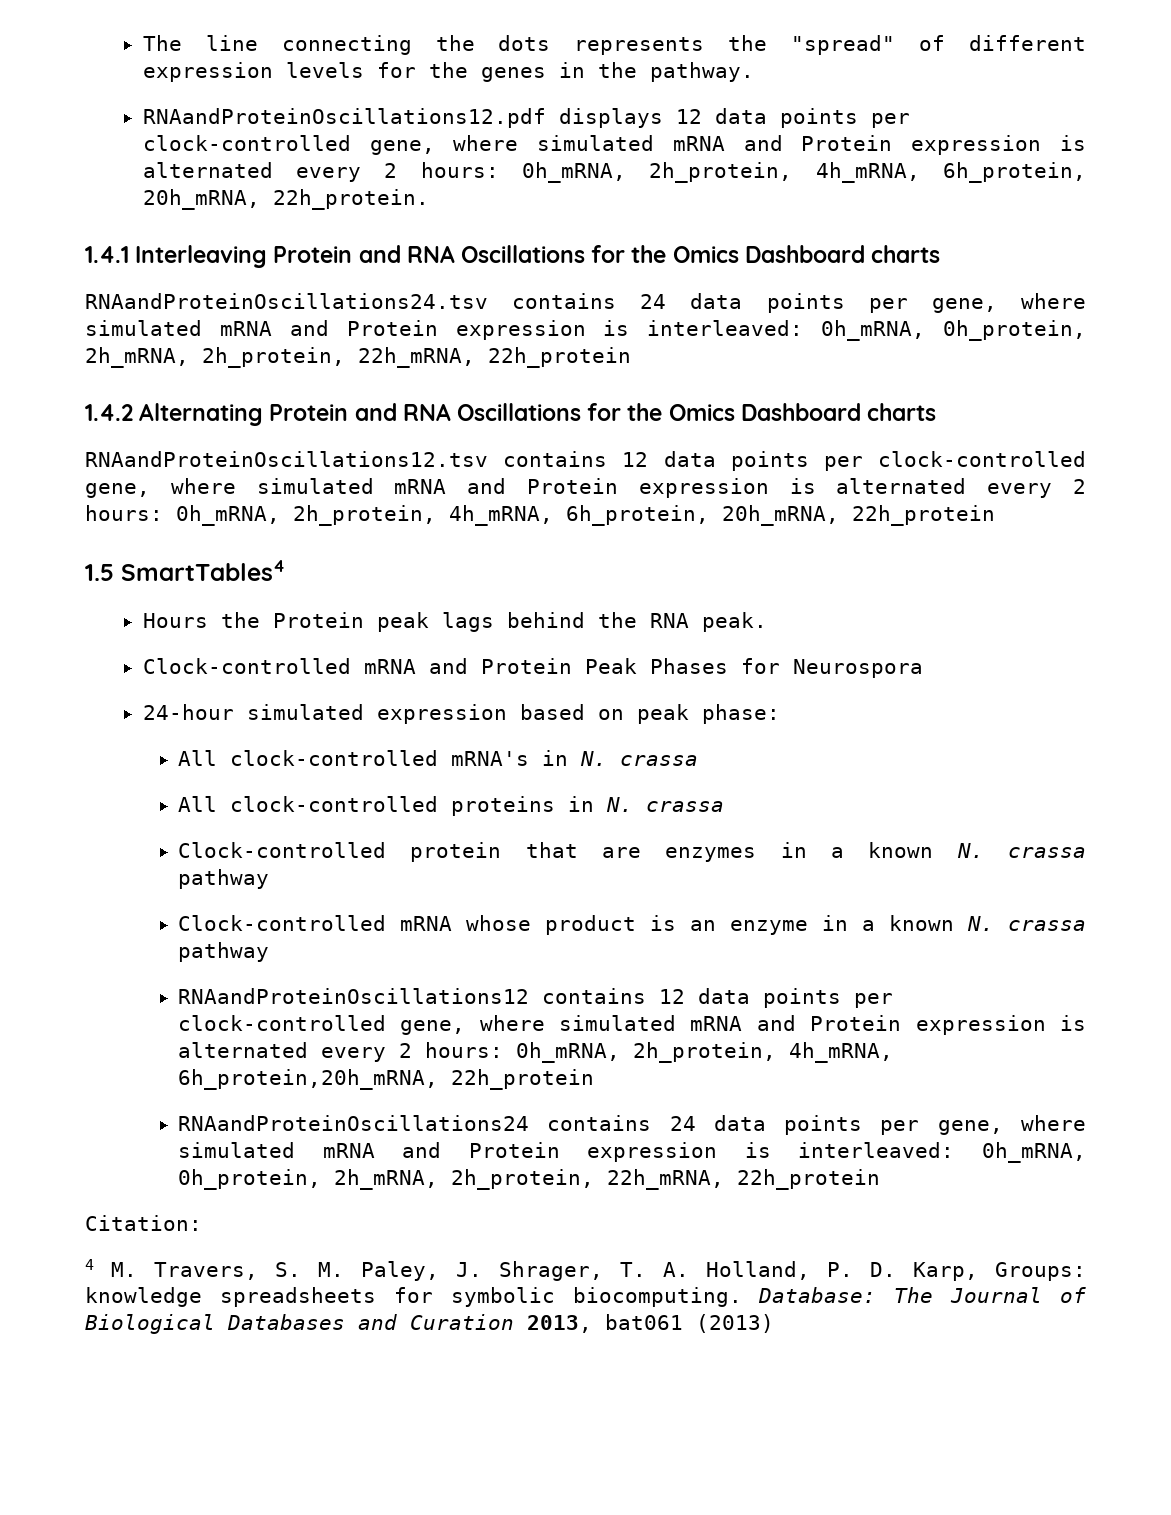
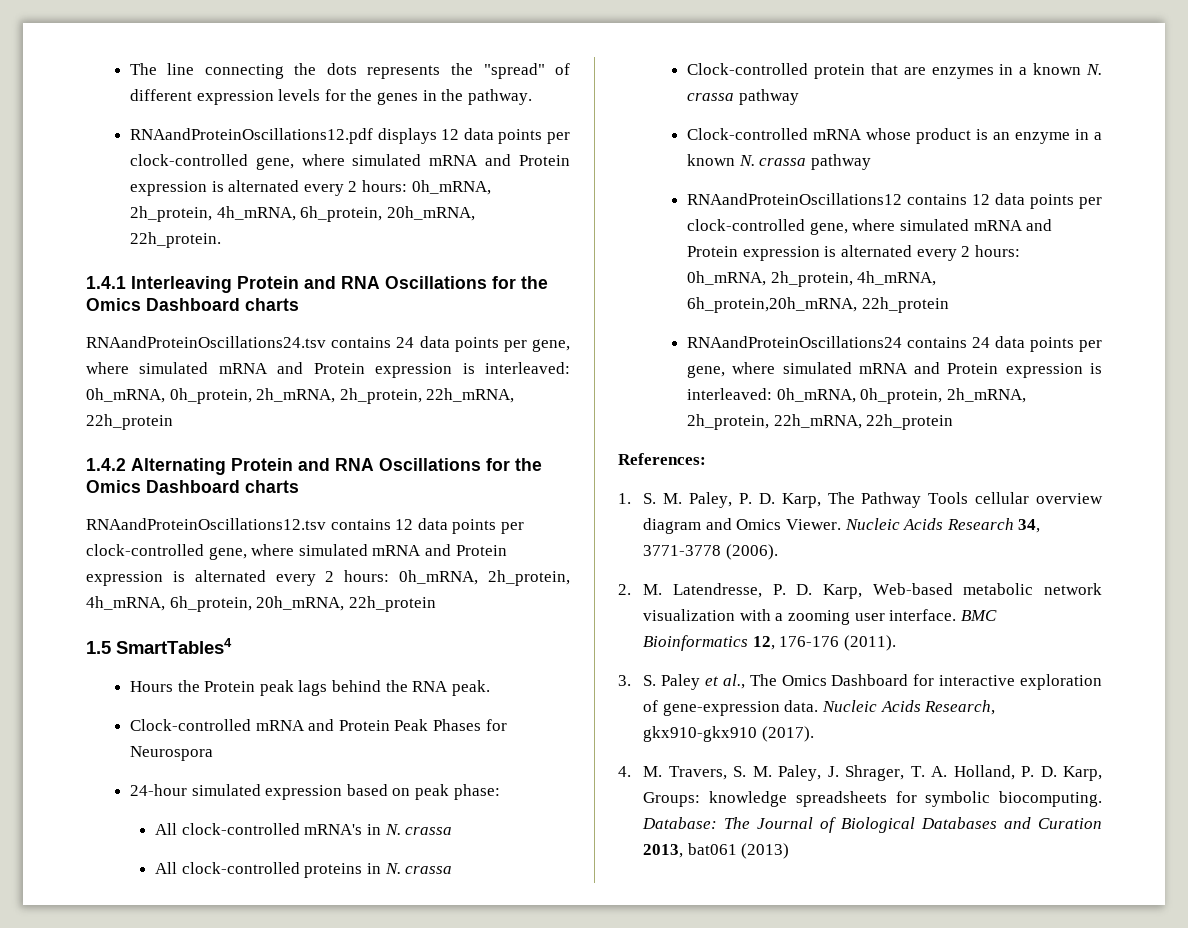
- Citation:
- 4 M. Travers, S. M. Paley, J. Shrager, T. A. Holland, P. D. Karp, Groups: knowledge spreadsheets for symbolic biocomputing.
+ References:
+ 1. S. M. Paley, P. D. Karp, The Pathway Tools cellular overview diagram and Omics Viewer. Nucleic Acids Research 34, 3771-3778 (2006).
+ 2. M. Latendresse, P. D. Karp, Web-based metabolic network visualization with a zooming user interface. BMC Bioinformatics 12, 176-176 (2011).
+ 3. S. Paley et al., The Omics Dashboard for interactive exploration of gene-expression data. Nucleic Acids Research, gkx910-gkx910 (2017).
+ 4. M. Travers, S. M. Paley, J. Shrager, T. A. Holland, P. D. Karp, Groups: knowledge spreadsheets for symbolic biocomputing.

